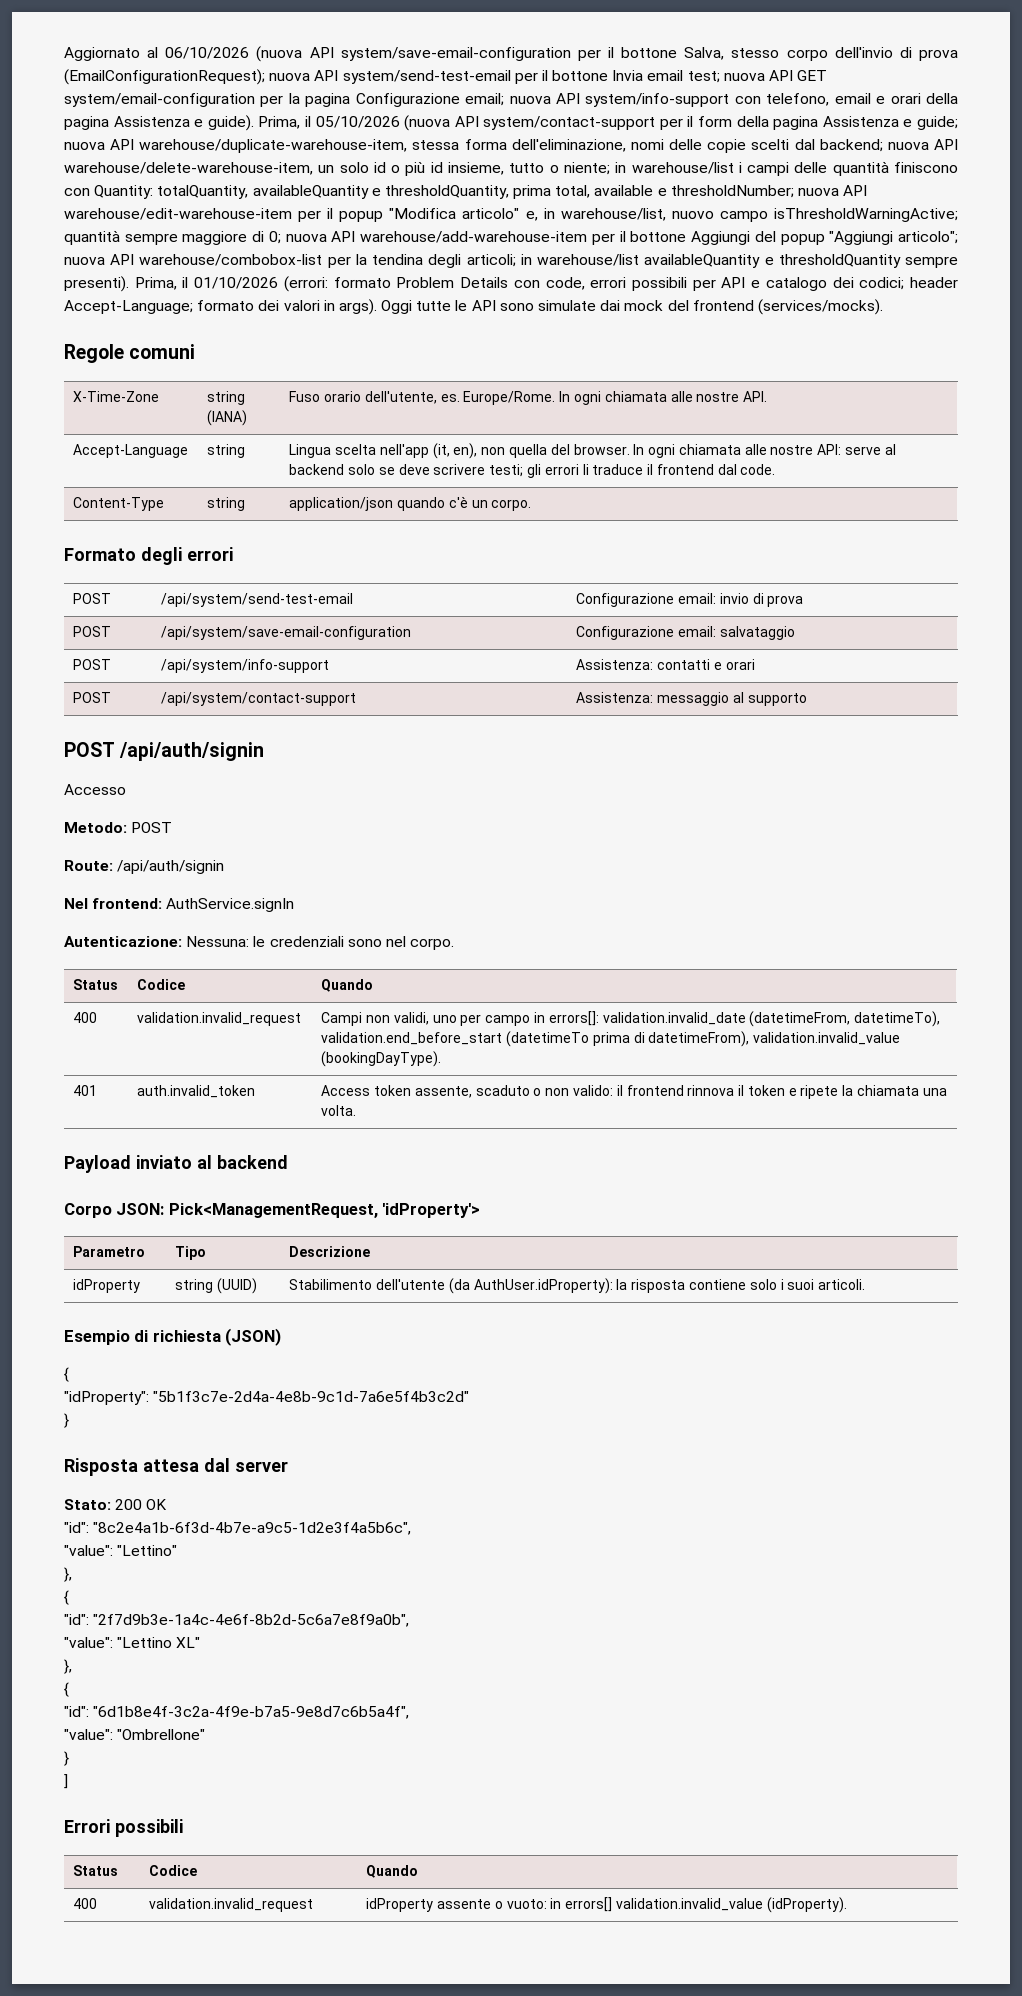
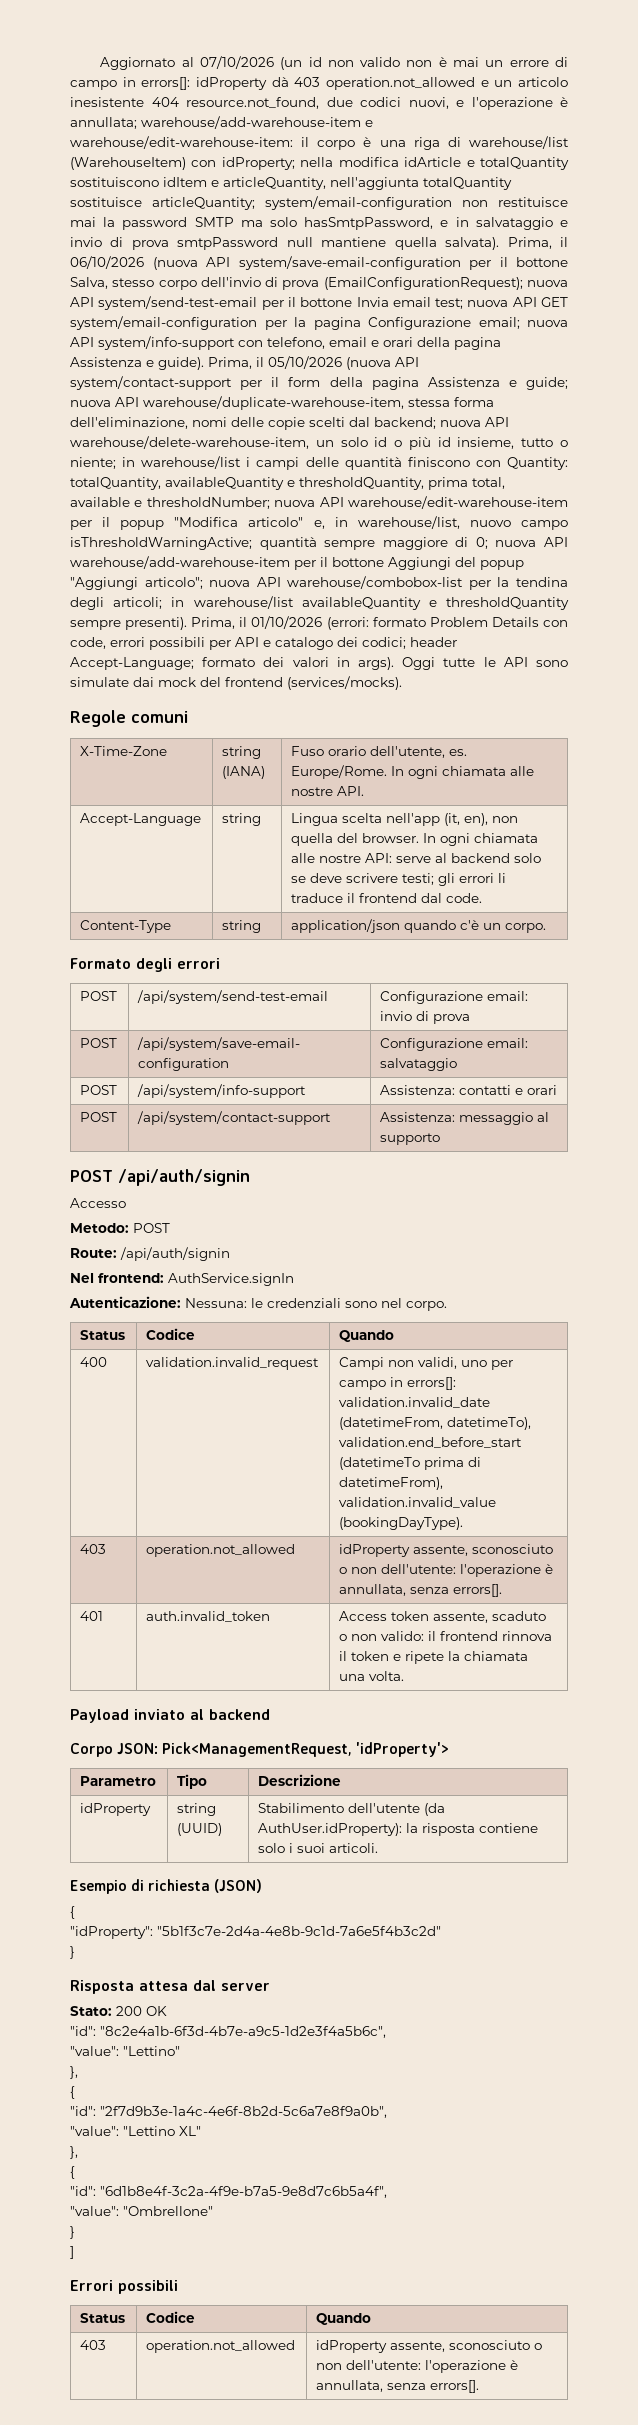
- Aggiornato al 06/10/2026 (nuova API system/save-email-configuration per il bottone Salva, stesso corpo dell'invio di prova (EmailConfigurationRequest); nuova API system/send-test-email per il bottone Invia email test; nuova API GET system/email-configuration per la pagina Configurazione email; nuova API system/info-support con telefono, email e orari della pagina Assistenza e guide).
+ Aggiornato al 07/10/2026 (un id non valido non è mai un errore di campo in errors[]: idProperty dà 403 operation.not_allowed e un articolo inesistente 404 resource.not_found, due codici nuovi, e l'operazione è annullata; warehouse/add-warehouse-item e warehouse/edit-warehouse-item: il corpo è una riga di warehouse/list (WarehouseItem) con idProperty; nella modifica idArticle e totalQuantity sostituiscono idItem e articleQuantity, nell'aggiunta totalQuantity sostituisce articleQuantity; system/email-configuration non restituisce mai la password SMTP ma solo hasSmtpPassword, e in salvataggio e invio di prova smtpPassword null mantiene quella salvata). Prima, il 06/10/2026 (nuova API system/save-email-configuration per il bottone Salva, stesso corpo dell'invio di prova (EmailConfigurationRequest); nuova API system/send-test-email per il bottone Invia email test; nuova API GET system/email-configuration per la pagina Configurazione email; nuova API system/info-support con telefono, email e orari della pagina Assistenza e guide).
  400 | validation.invalid_request | Campi non validi, uno per campo in errors[]: validation.invalid_date (datetimeFrom, datetimeTo), validation.end_before_start (datetimeTo prima di datetimeFrom), validation.invalid_value (bookingDayType).
+ 403 | operation.not_allowed | idProperty assente, sconosciuto o non dell'utente: l'operazione è annullata, senza errors[].
  Errori possibili
  Status | Codice | Quando
- 400 | validation.invalid_request | idProperty assente o vuoto: in errors[] validation.invalid_value (idProperty).
+ 403 | operation.not_allowed | idProperty assente, sconosciuto o non dell'utente: l'operazione è annullata, senza errors[].

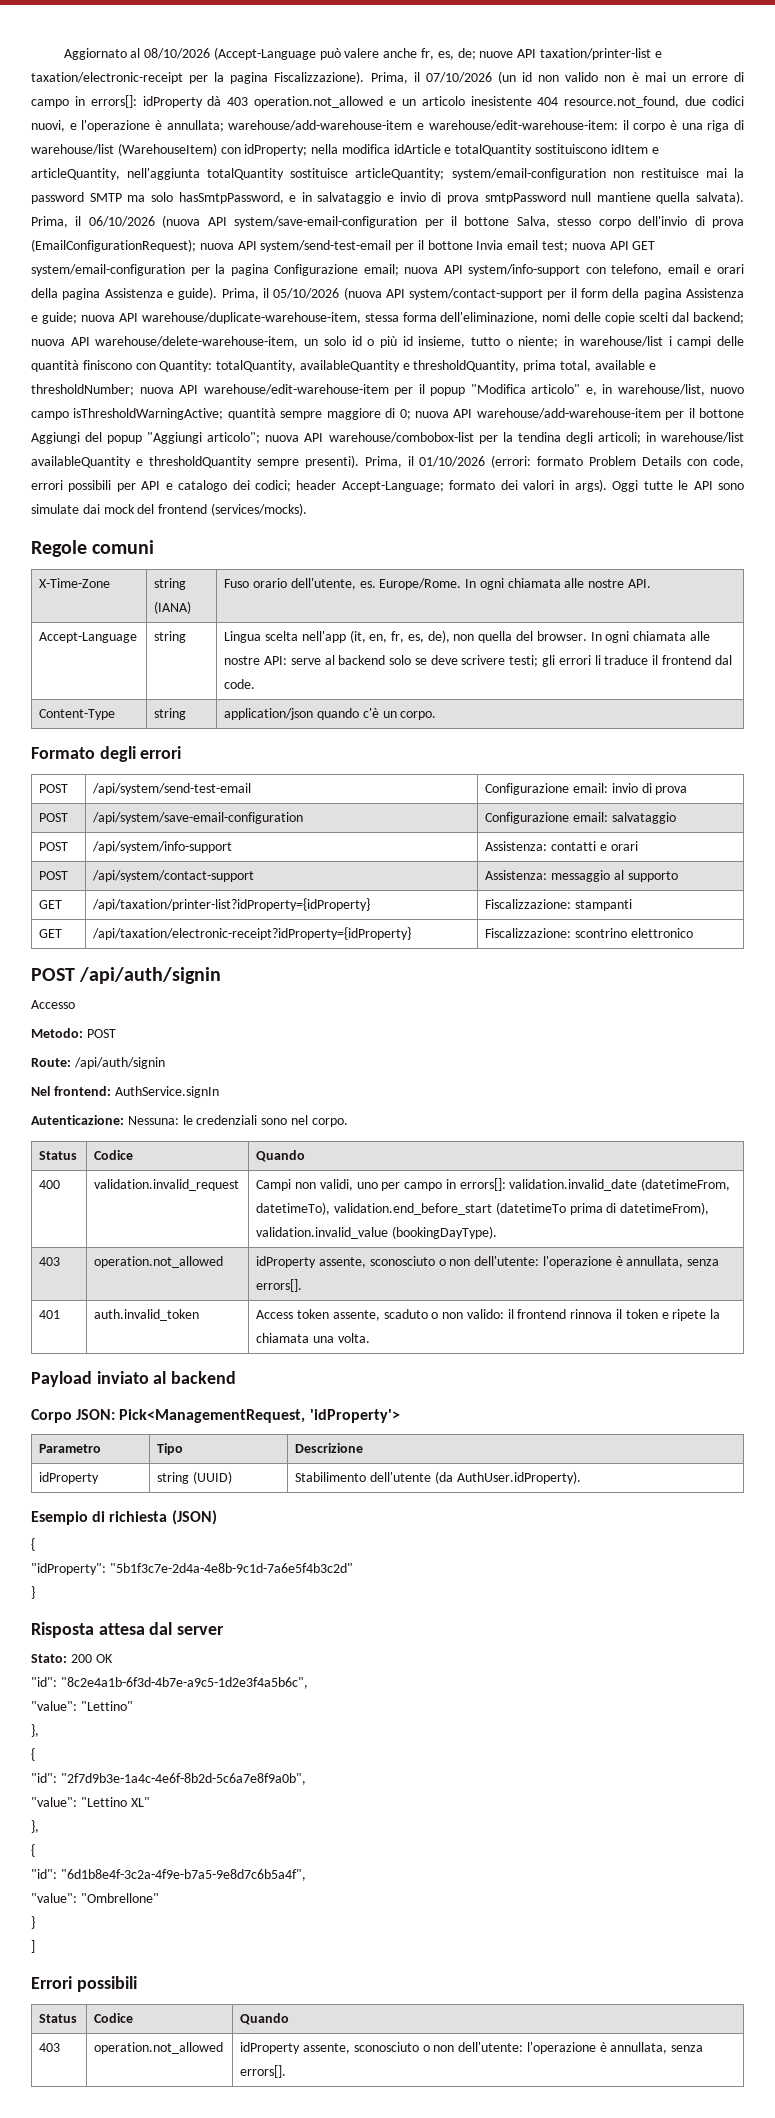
- Aggiornato al 07/10/2026 (un id non valido non è mai un errore di campo in errors[]:
+ Aggiornato al 08/10/2026 (Accept-Language può valere anche fr, es, de; nuove API taxation/printer-list e taxation/electronic-receipt per la pagina Fiscalizzazione). Prima, il 07/10/2026 (un id non valido non è mai un errore di campo in errors[]:
- Accept-Language | string | Lingua scelta nell'app (it, en), non quella del browser. In ogni chiamata alle nostre API: serve al backend solo se deve scrivere testi; gli errori li traduce il frontend dal code.
+ Accept-Language | string | Lingua scelta nell'app (it, en, fr, es, de), non quella del browser. In ogni chiamata alle nostre API: serve al backend solo se deve scrivere testi; gli errori li traduce il frontend dal code.
+ GET | /api/taxation/printer-list?idProperty={idProperty} | Fiscalizzazione: stampanti
+ GET | /api/taxation/electronic-receipt?idProperty={idProperty} | Fiscalizzazione: scontrino elettronico
- idProperty | string (UUID) | Stabilimento dell'utente (da AuthUser.idProperty): la risposta contiene solo i suoi articoli.
+ idProperty | string (UUID) | Stabilimento dell'utente (da AuthUser.idProperty).

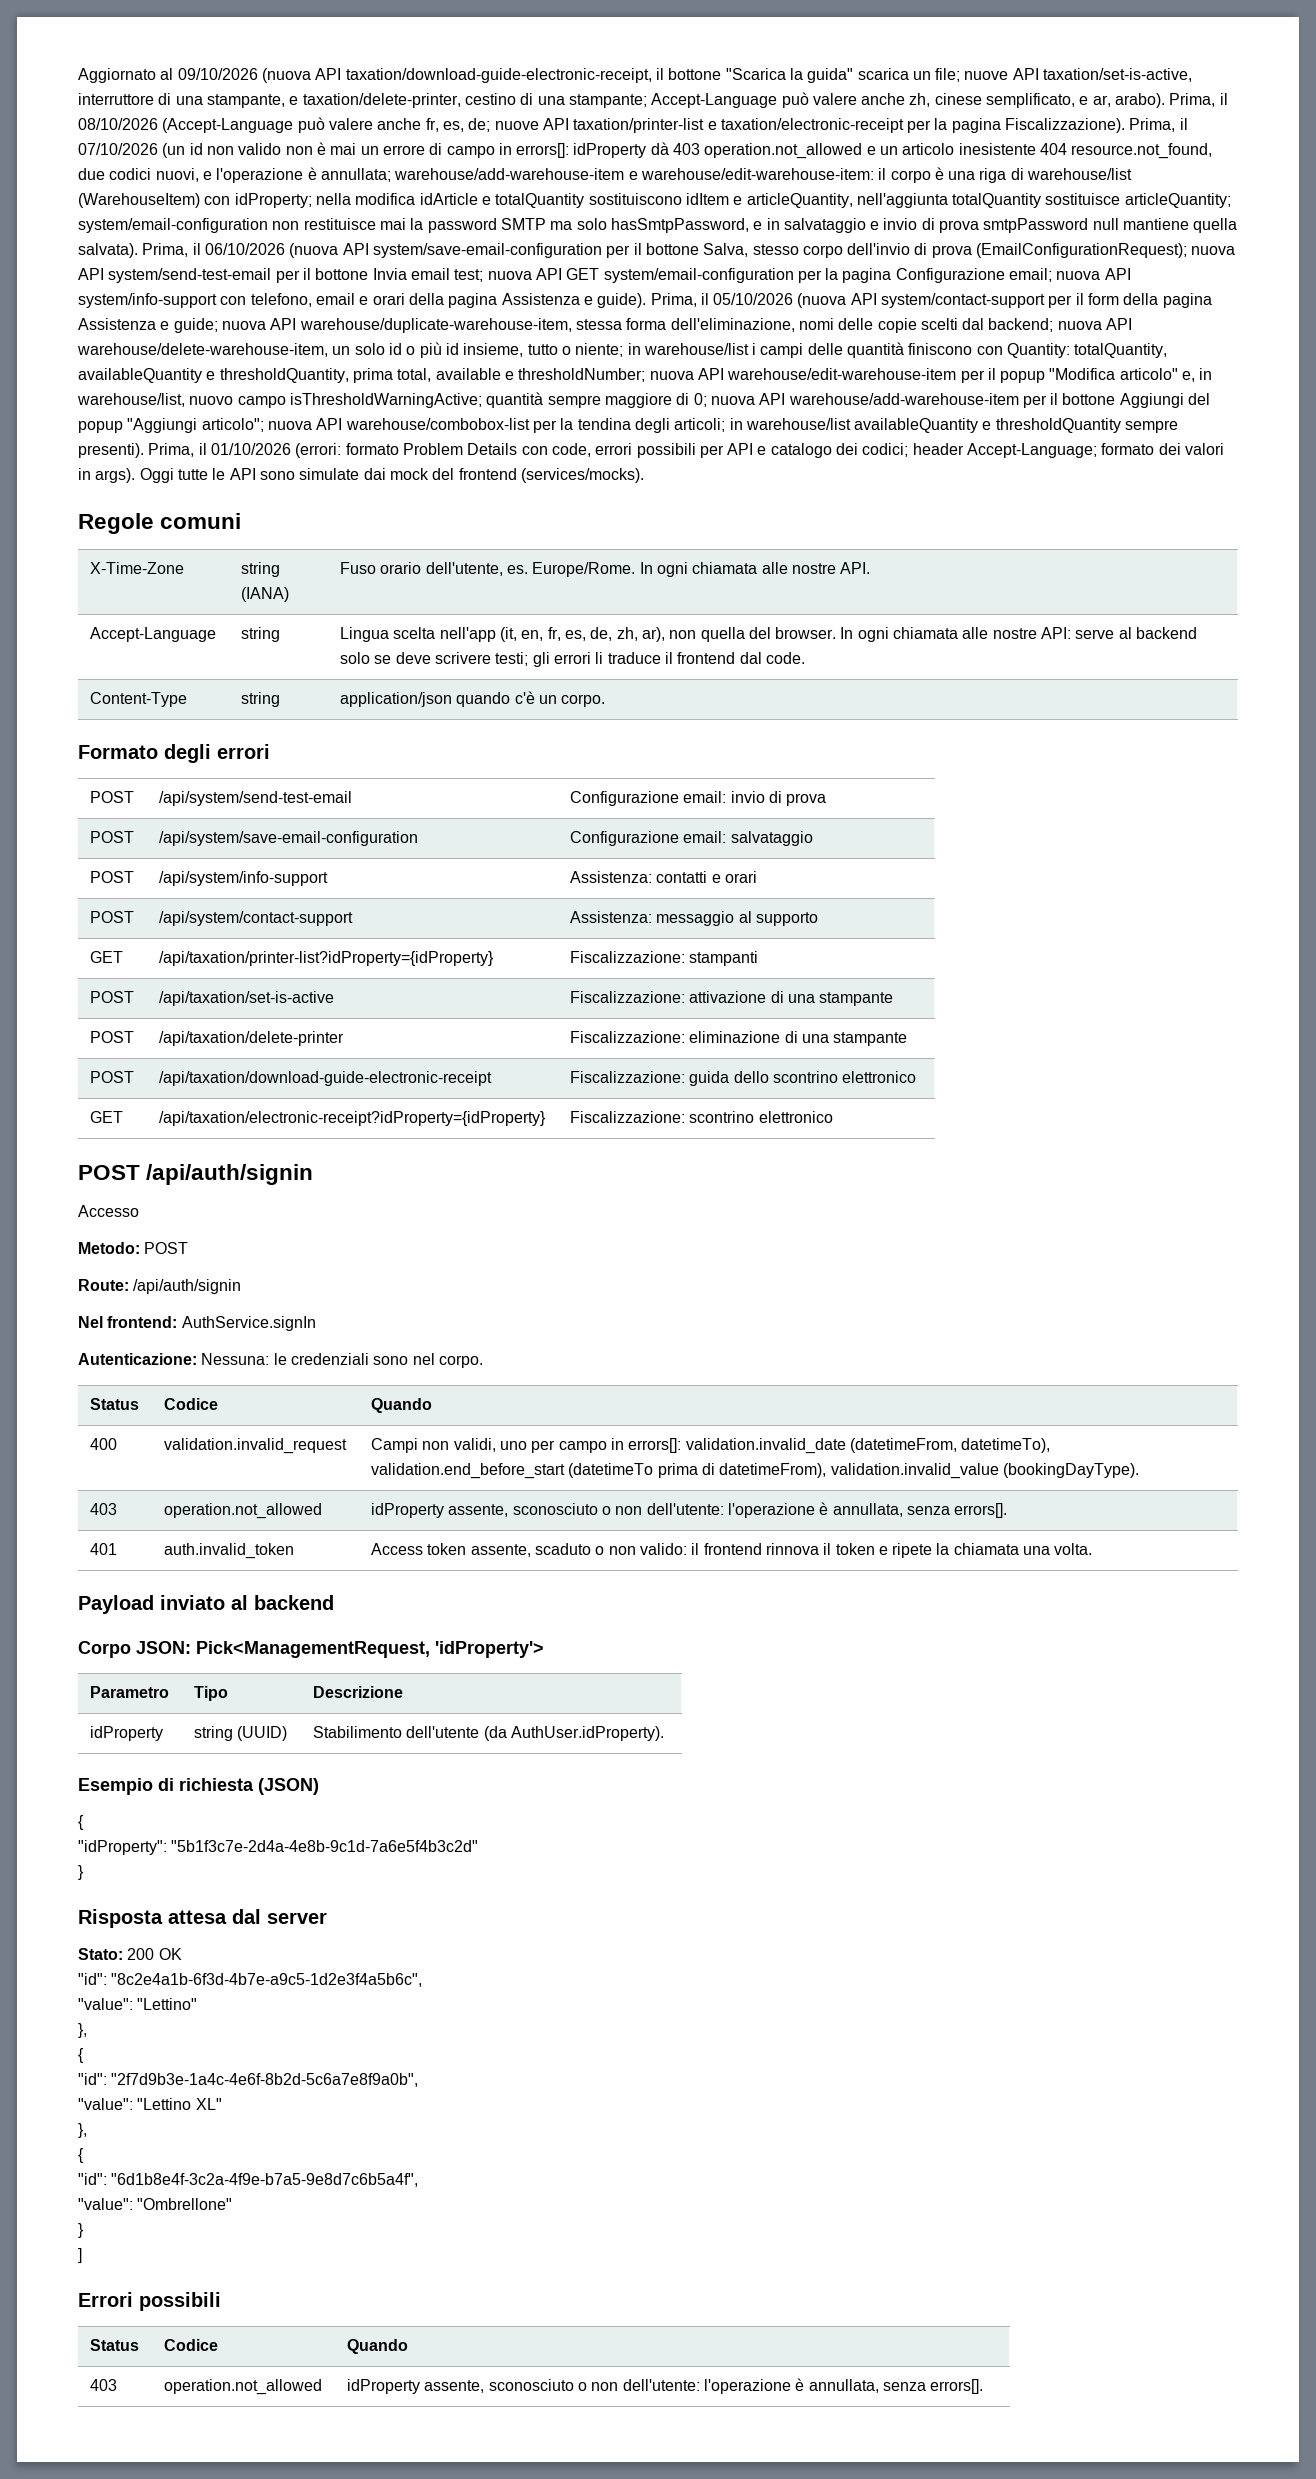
- Aggiornato al 08/10/2026 (Accept-Language può valere anche fr, es, de; nuove API taxation/printer-list e taxation/electronic-receipt per la pagina Fiscalizzazione).
+ Aggiornato al 09/10/2026 (nuova API taxation/download-guide-electronic-receipt, il bottone "Scarica la guida" scarica un file; nuove API taxation/set-is-active, interruttore di una stampante, e taxation/delete-printer, cestino di una stampante; Accept-Language può valere anche zh, cinese semplificato, e ar, arabo). Prima, il 08/10/2026 (Accept-Language può valere anche fr, es, de; nuove API taxation/printer-list e taxation/electronic-receipt per la pagina Fiscalizzazione).
- Accept-Language | string | Lingua scelta nell'app (it, en, fr, es, de), non quella del browser. In ogni chiamata alle nostre API: serve al backend solo se deve scrivere testi; gli errori li traduce il frontend dal code.
+ Accept-Language | string | Lingua scelta nell'app (it, en, fr, es, de, zh, ar), non quella del browser. In ogni chiamata alle nostre API: serve al backend solo se deve scrivere testi; gli errori li traduce il frontend dal code.
+ POST | /api/taxation/set-is-active | Fiscalizzazione: attivazione di una stampante
+ POST | /api/taxation/delete-printer | Fiscalizzazione: eliminazione di una stampante
+ POST | /api/taxation/download-guide-electronic-receipt | Fiscalizzazione: guida dello scontrino elettronico

